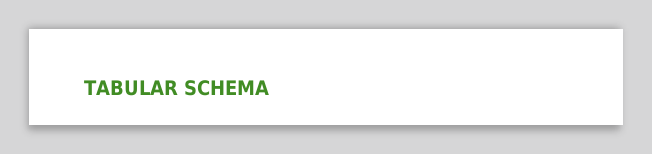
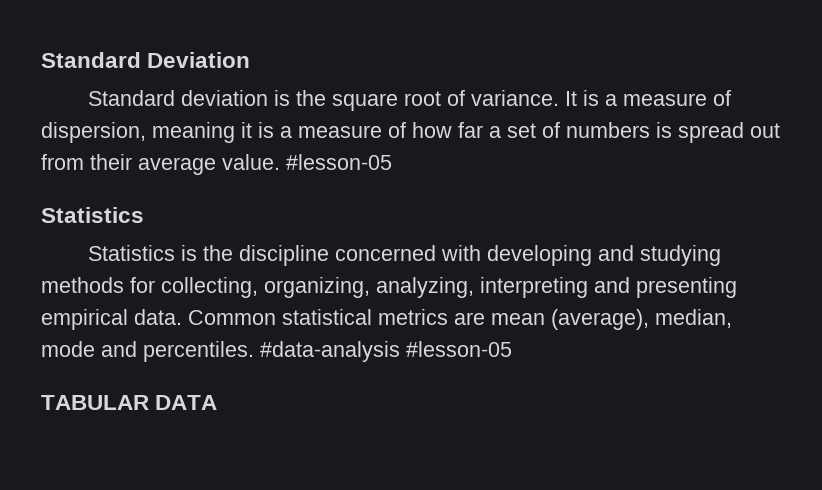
- TABULAR SCHEMA
+ Standard Deviation
+ Standard deviation is the square root of variance. It is a measure of dispersion, meaning it is a measure of how far a set of numbers is spread out from their average value. #lesson-05
+ Statistics
+ Statistics is the discipline concerned with developing and studying methods for collecting, organizing, analyzing, interpreting and presenting empirical data. Common statistical metrics are mean (average), median, mode and percentiles. #data-analysis #lesson-05
+ TABULAR DATA

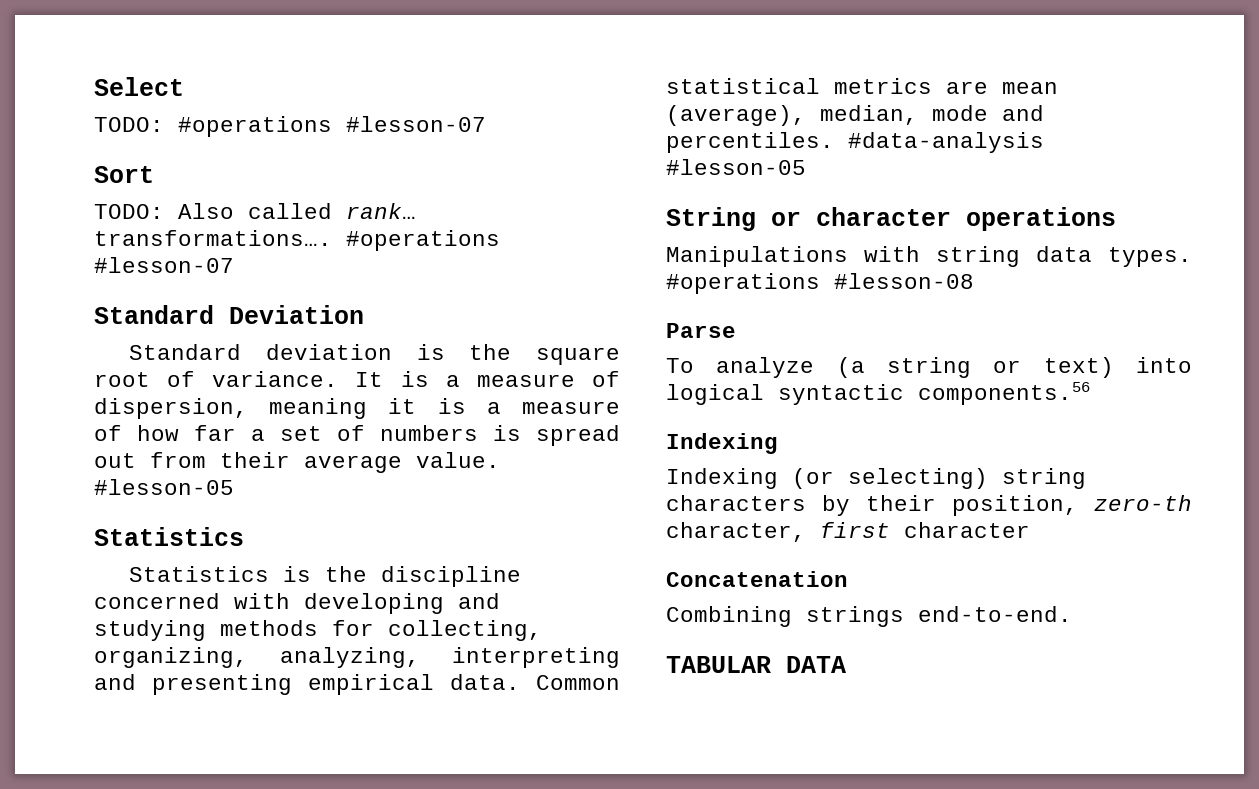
+ Select
+ TODO: #operations #lesson-07
+ Sort
+ TODO: Also called rank… transformations…. #operations #lesson-07
+ String or character operations
+ Manipulations with string data types. #operations #lesson-08
+ Parse
+ To analyze (a string or text) into logical syntactic components.56
+ Indexing
+ Indexing (or selecting) string characters by their position, zero-th character, first character
+ Concatenation
+ Combining strings end-to-end.

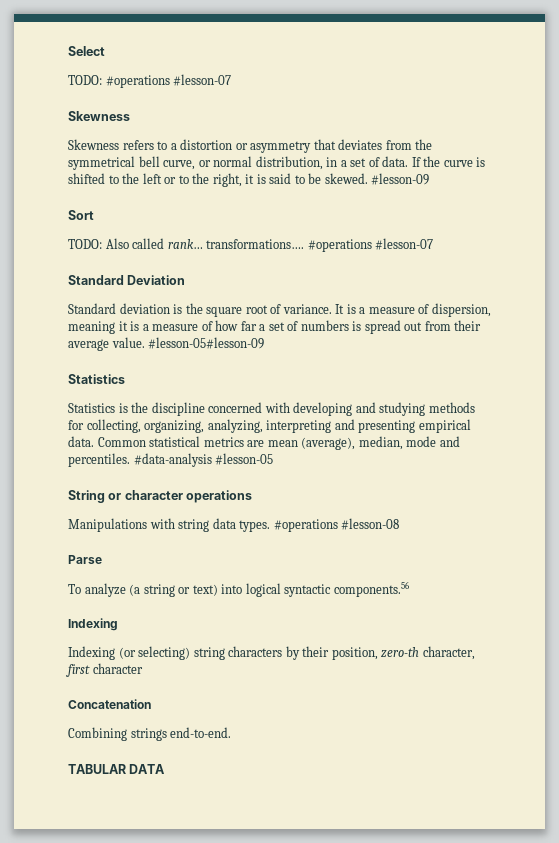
  TODO: #operations #lesson-07
+ Skewness
+ Skewness refers to a distortion or asymmetry that deviates from the symmetrical bell curve, or normal distribution, in a set of data. If the curve is shifted to the left or to the right, it is said to be skewed. #lesson-09
- It is a measure of dispersion, meaning it is a measure of how far a set of numbers is spread out from their average value. #lesson-05
+ It is a measure of dispersion, meaning it is a measure of how far a set of numbers is spread out from their average value. #lesson-05#lesson-09

